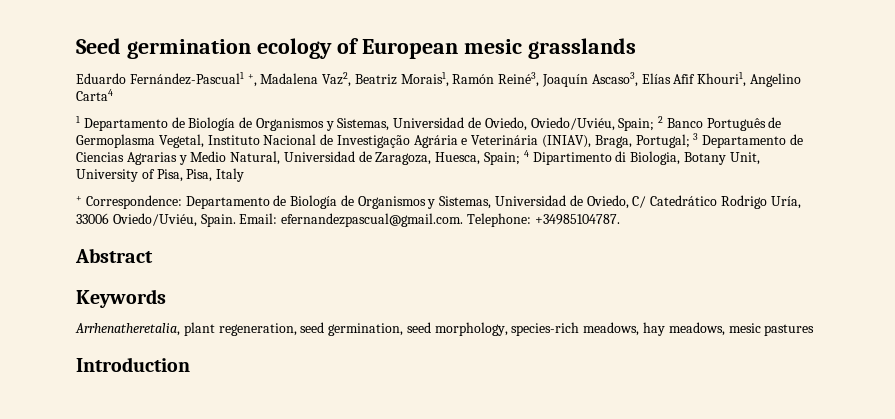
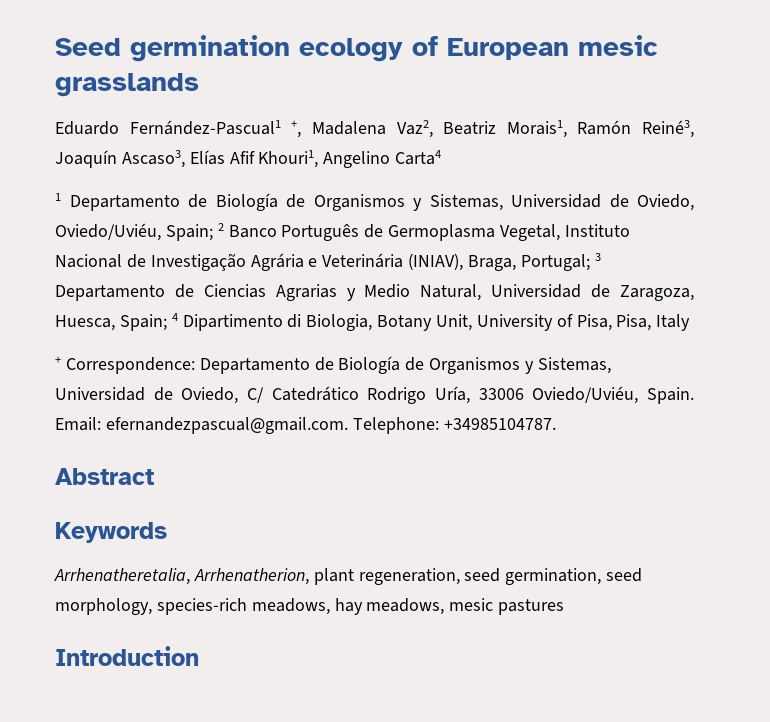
- Arrhenatheretalia, plant regeneration, seed germination, seed morphology, species-rich meadows, hay meadows, mesic pastures
+ Arrhenatheretalia, Arrhenatherion, plant regeneration, seed germination, seed morphology, species-rich meadows, hay meadows, mesic pastures

